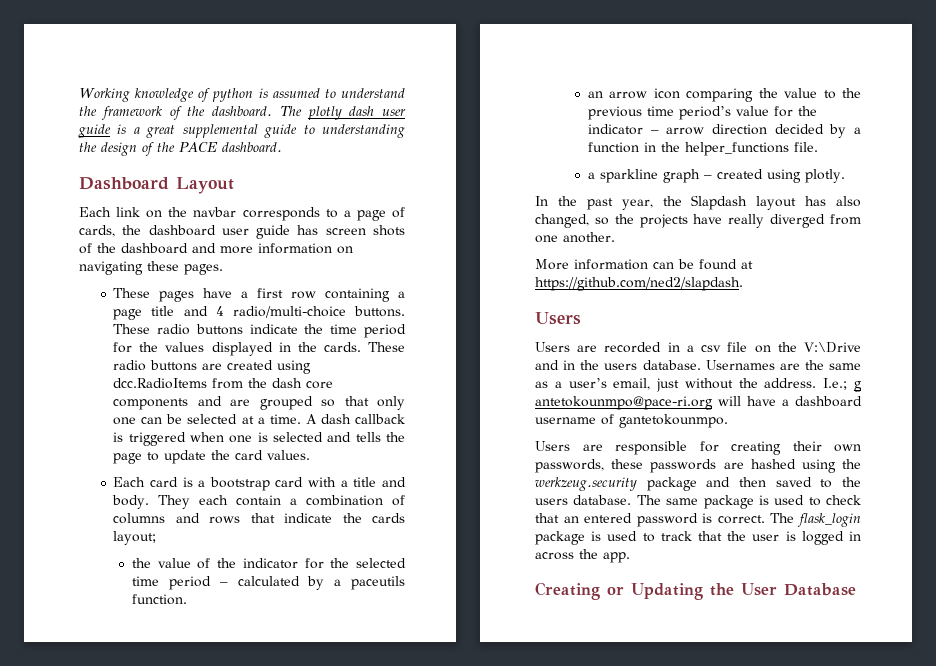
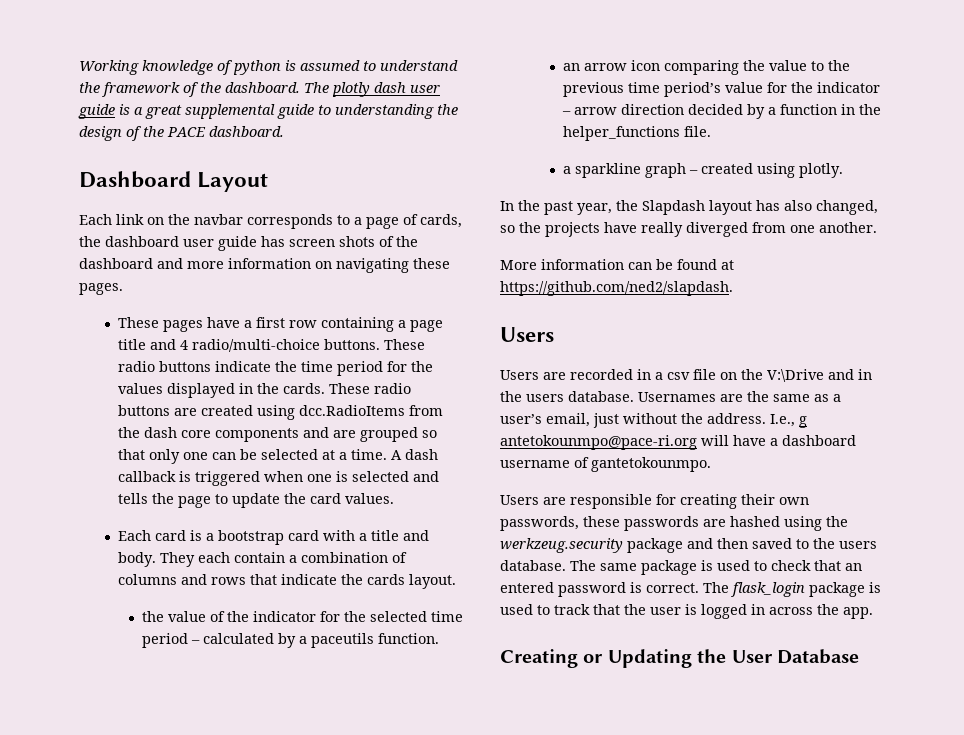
- They each contain a combination of columns and rows that indicate the cards layout;
+ They each contain a combination of columns and rows that indicate the cards layout.
- I.e.; g antetokounmpo@pace-ri.org will have a dashboard username of gantetokounmpo.
+ I.e., g antetokounmpo@pace-ri.org will have a dashboard username of gantetokounmpo.

